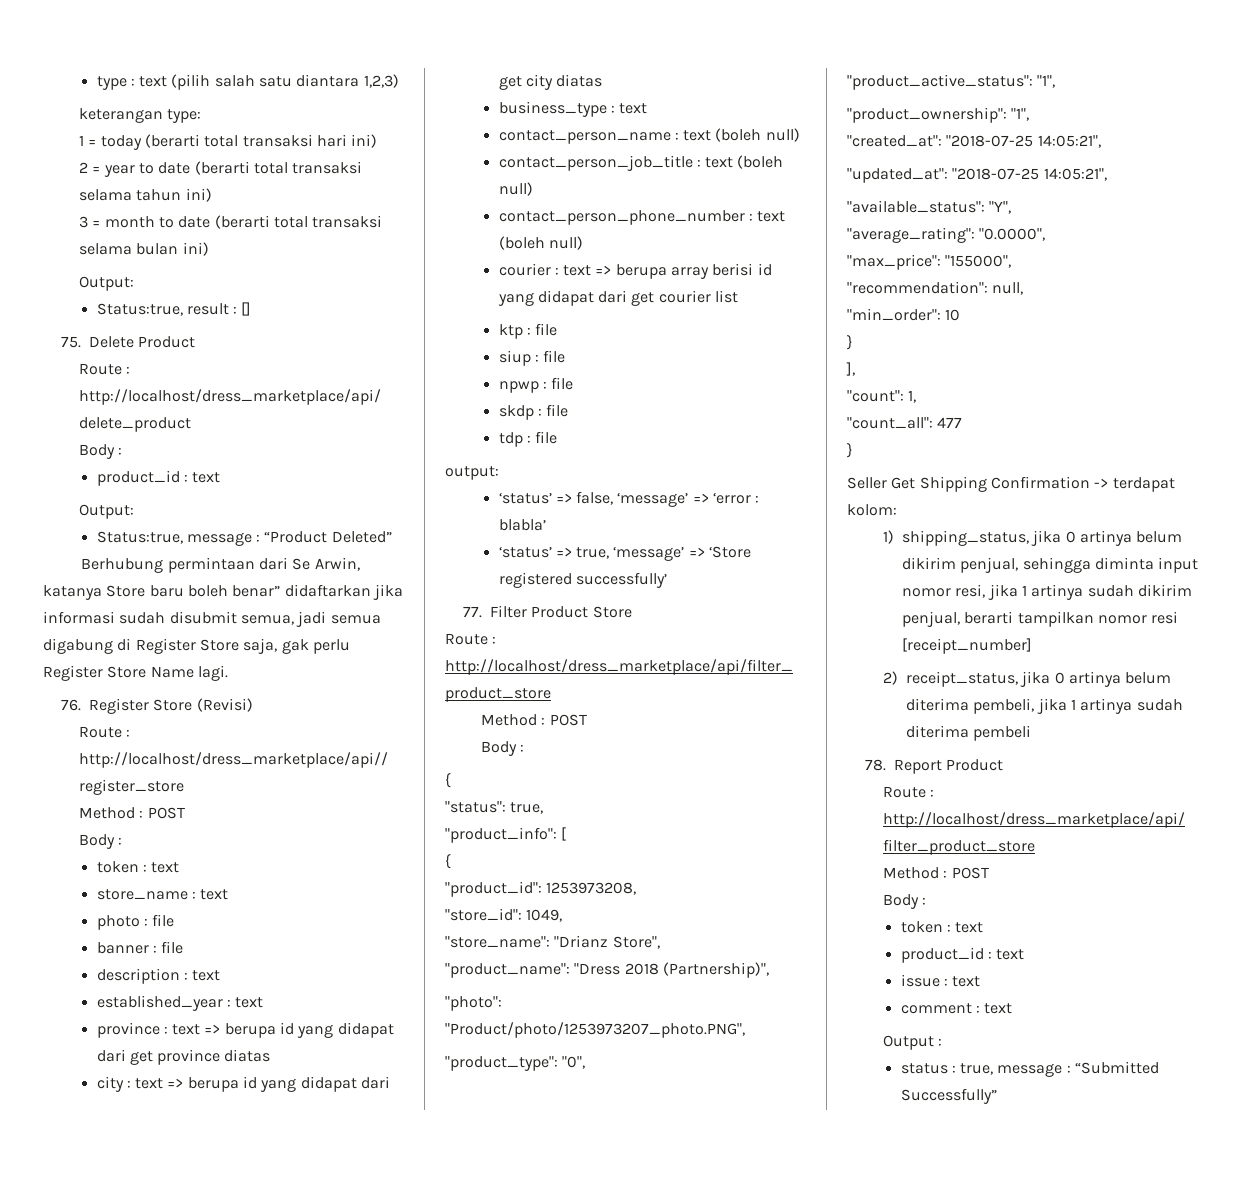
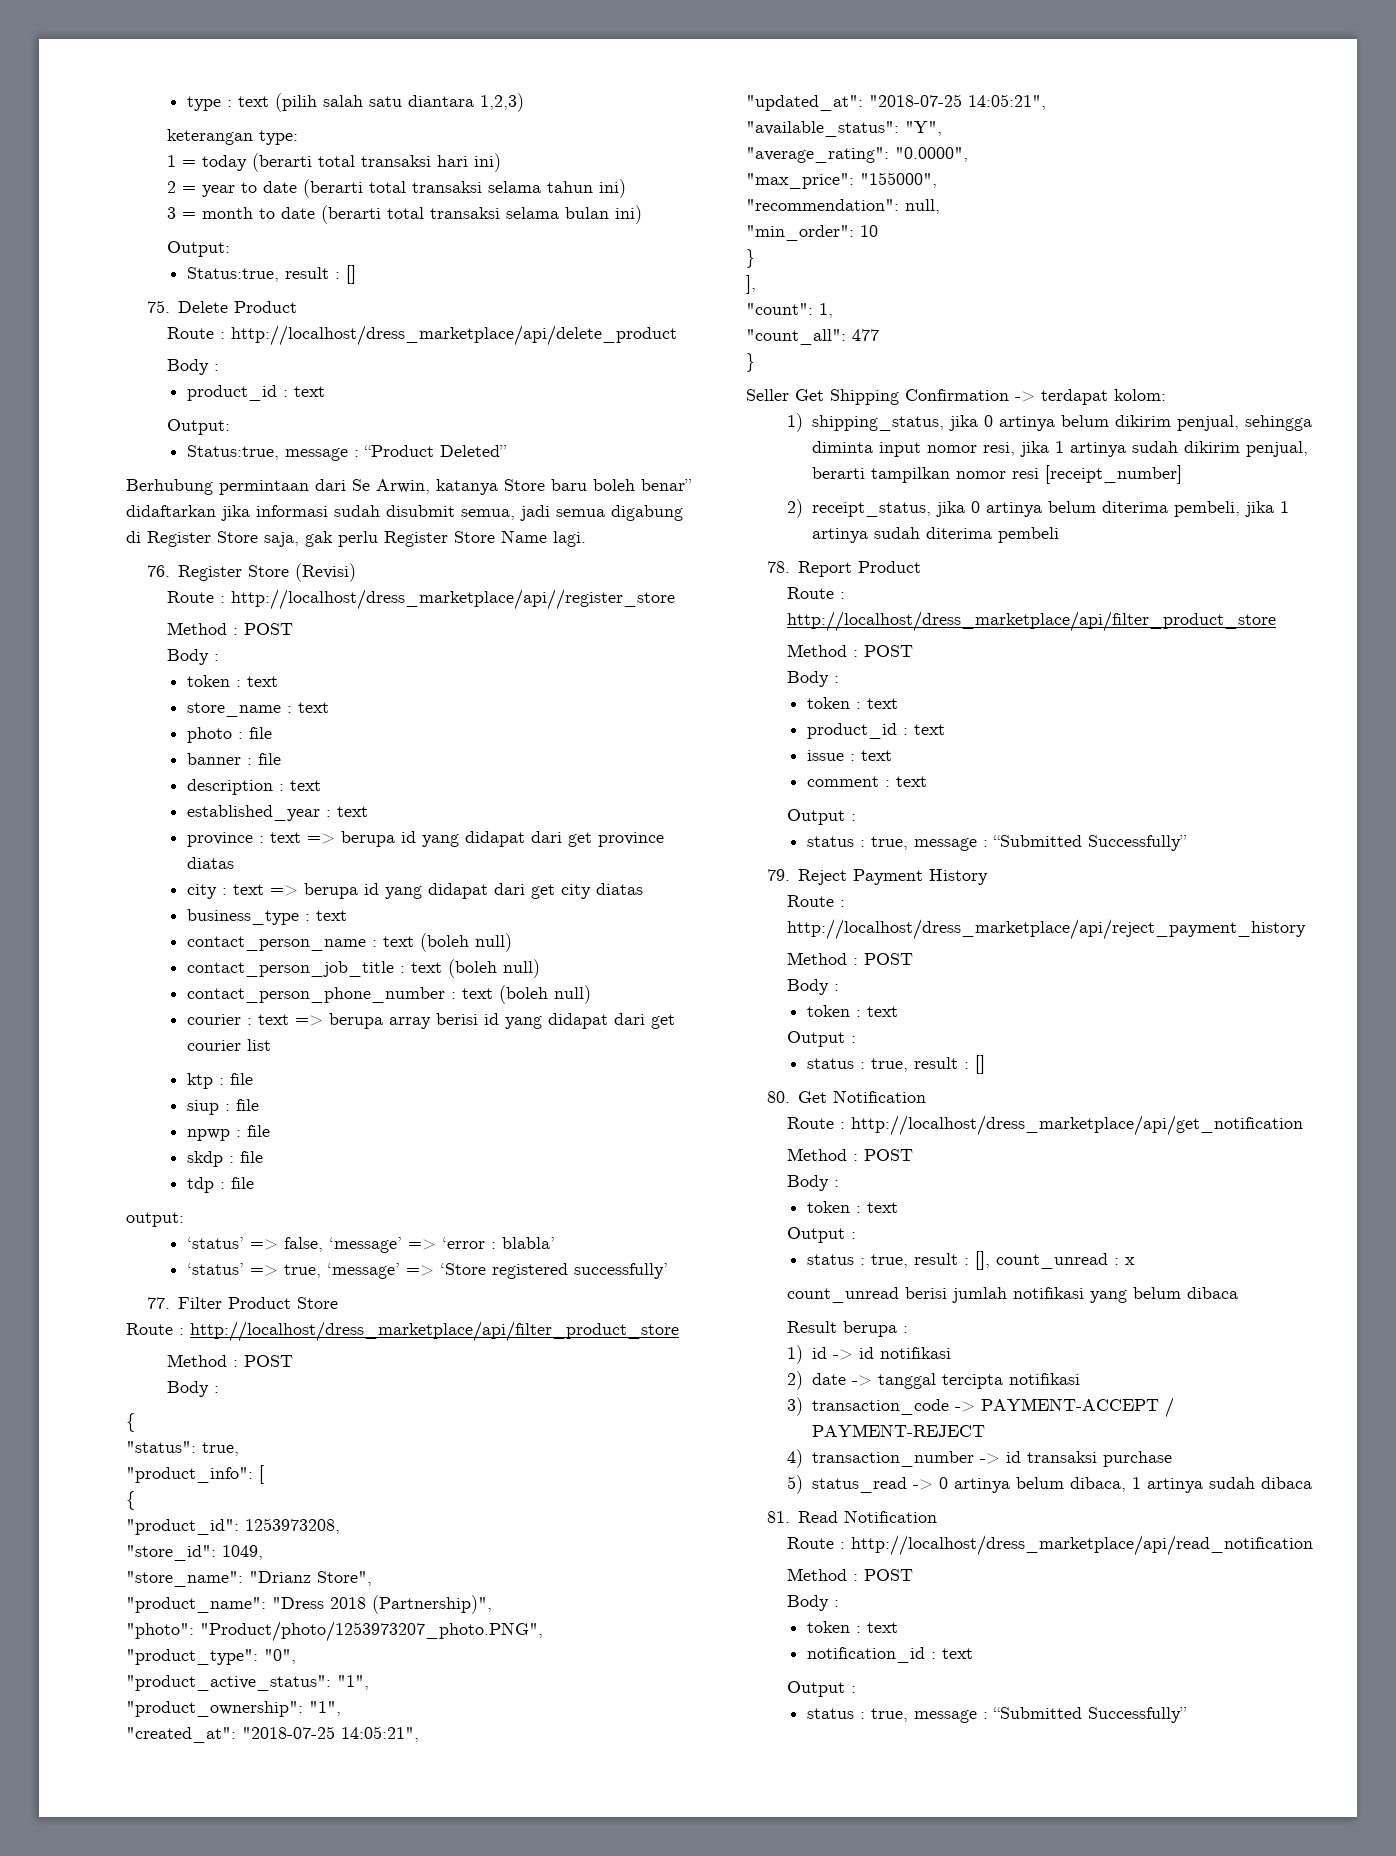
+ 79. Reject Payment History
+ Route : http://localhost/dress_marketplace/api/reject_payment_history
+ Method : POST
+ Body :
+ token : text
+ Output :
+ status : true, result : []
+ 80. Get Notification
+ Route : http://localhost/dress_marketplace/api/get_notification
+ Method : POST
+ Body :
+ token : text
+ Output :
+ status : true, result : [], count_unread : x
+ count_unread berisi jumlah notifikasi yang belum dibaca
+ Result berupa :
+ 1) id -> id notifikasi
+ 2) date -> tanggal tercipta notifikasi
+ 3) transaction_code -> PAYMENT-ACCEPT / PAYMENT-REJECT
+ 4) transaction_number -> id transaksi purchase
+ 5) status_read -> 0 artinya belum dibaca, 1 artinya sudah dibaca
+ 81. Read Notification
+ Route : http://localhost/dress_marketplace/api/read_notification
+ Method : POST
+ Body :
+ token : text
+ notification_id : text
+ Output :
+ status : true, message : “Submitted Successfully”

